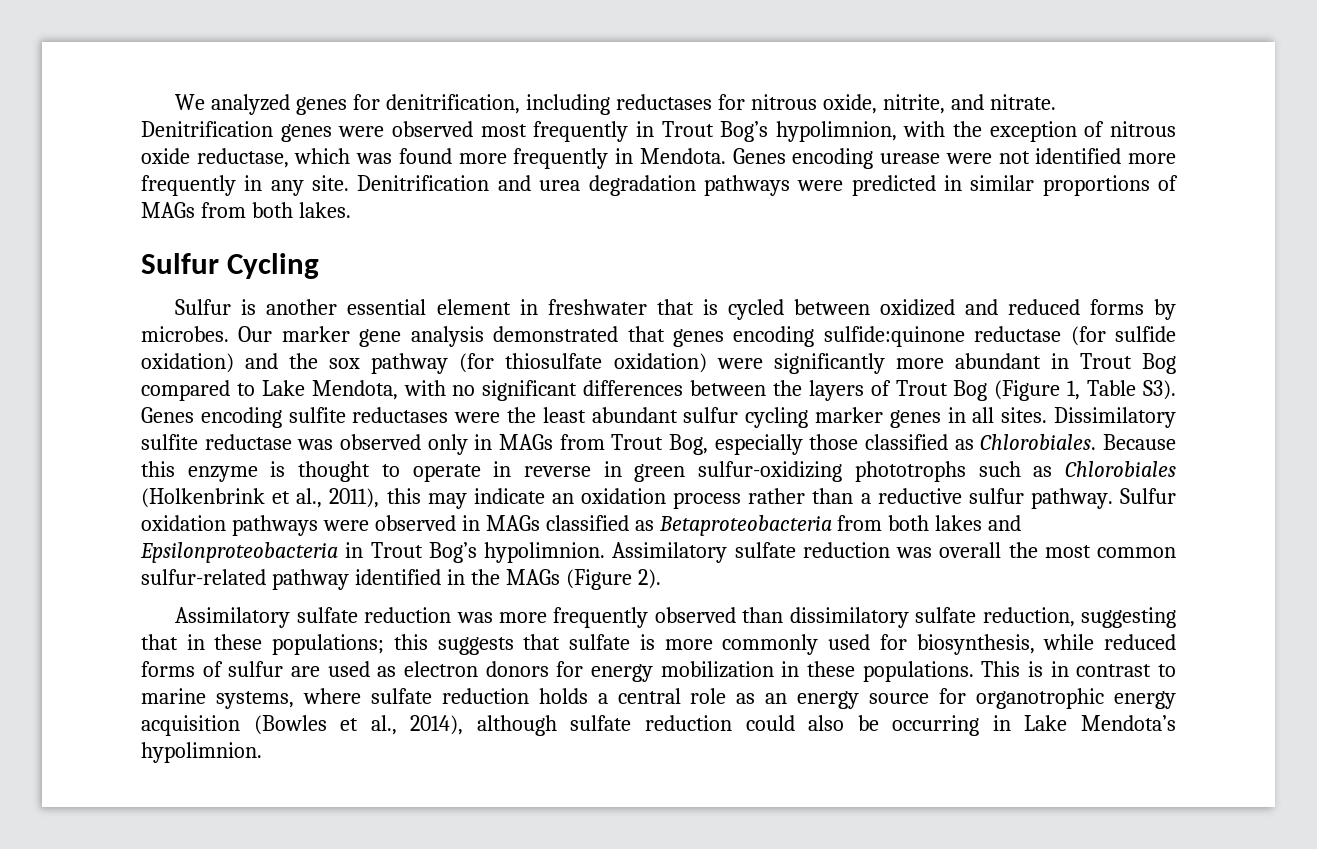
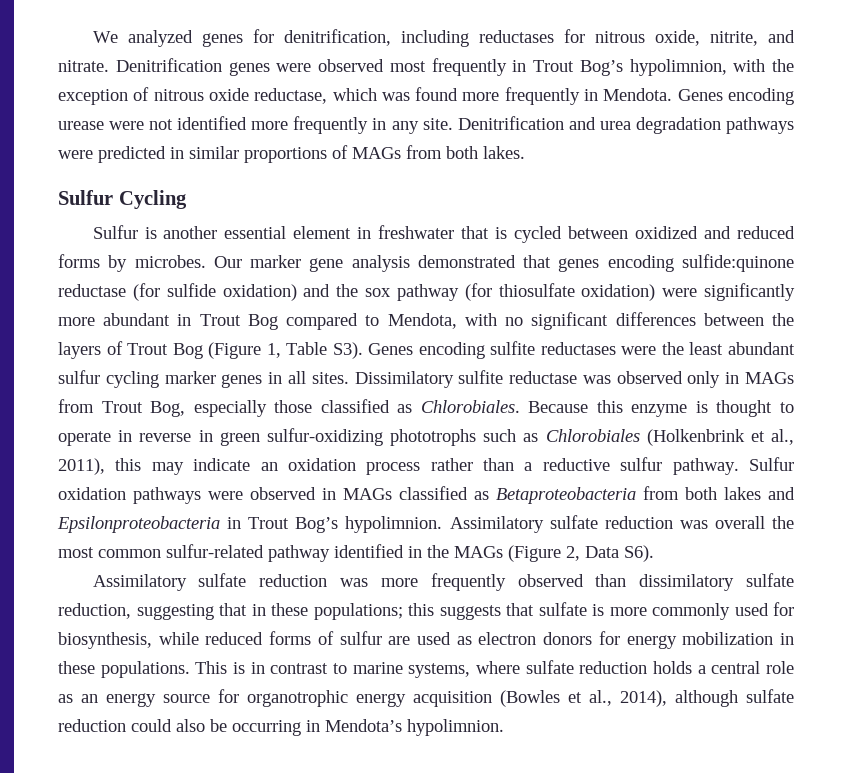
- Our marker gene analysis demonstrated that genes encoding sulfide:quinone reductase (for sulfide oxidation) and the sox pathway (for thiosulfate oxidation) were significantly more abundant in Trout Bog compared to Lake Mendota, with no significant differences between the layers of Trout Bog (Figure 1, Table S3). Genes encoding sulfite reductases were the least abundant sulfur cycling marker genes in all sites.
+ Our marker gene analysis demonstrated that genes encoding sulfide:quinone reductase (for sulfide oxidation) and the sox pathway (for thiosulfate oxidation) were significantly more abundant in Trout Bog compared to Mendota, with no significant differences between the layers of Trout Bog (Figure 1, Table S3). Genes encoding sulfite reductases were the least abundant sulfur cycling marker genes in all sites.
- Assimilatory sulfate reduction was overall the most common sulfur-related pathway identified in the MAGs (Figure 2).
+ Assimilatory sulfate reduction was overall the most common sulfur-related pathway identified in the MAGs (Figure 2, Data S6).
- This is in contrast to marine systems, where sulfate reduction holds a central role as an energy source for organotrophic energy acquisition (Bowles et al., 2014), although sulfate reduction could also be occurring in Lake Mendota’s hypolimnion.
+ This is in contrast to marine systems, where sulfate reduction holds a central role as an energy source for organotrophic energy acquisition (Bowles et al., 2014), although sulfate reduction could also be occurring in Mendota’s hypolimnion.

